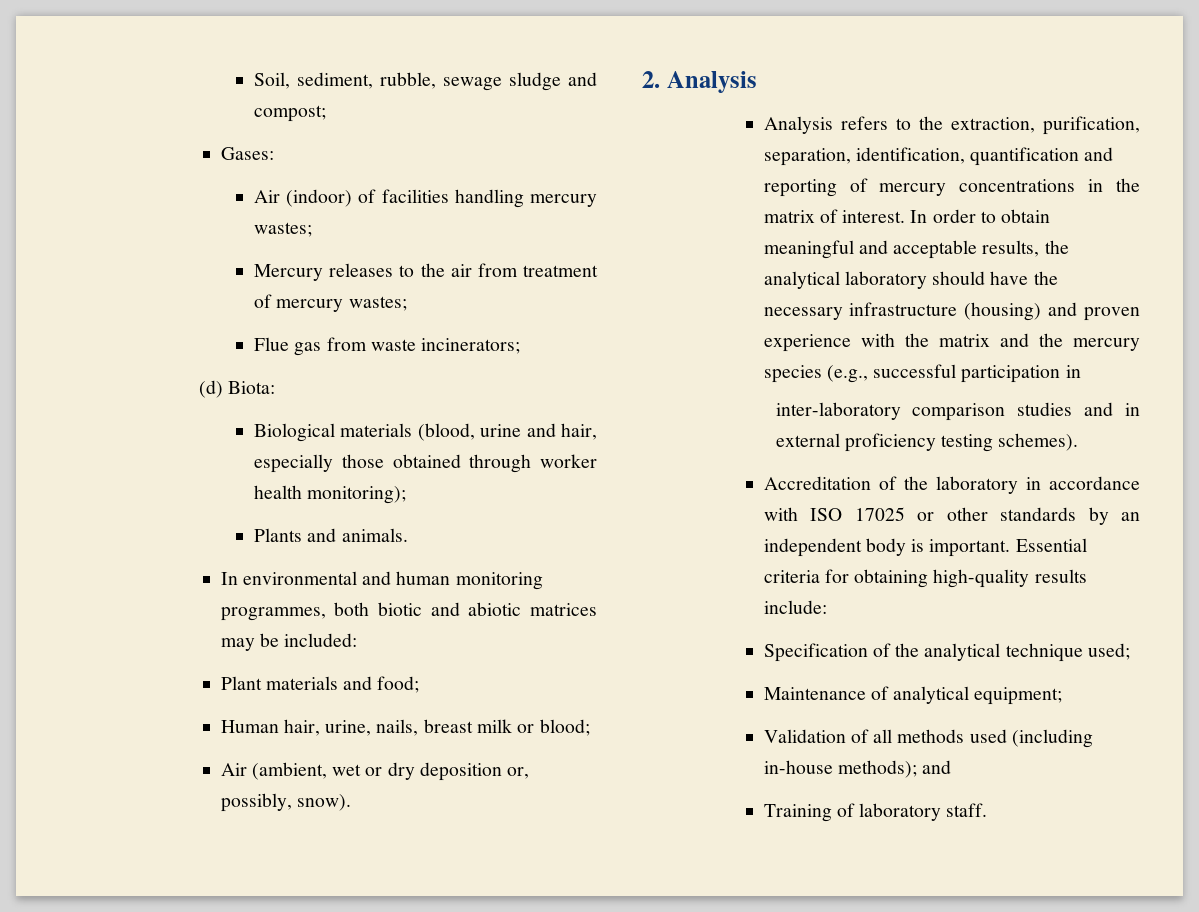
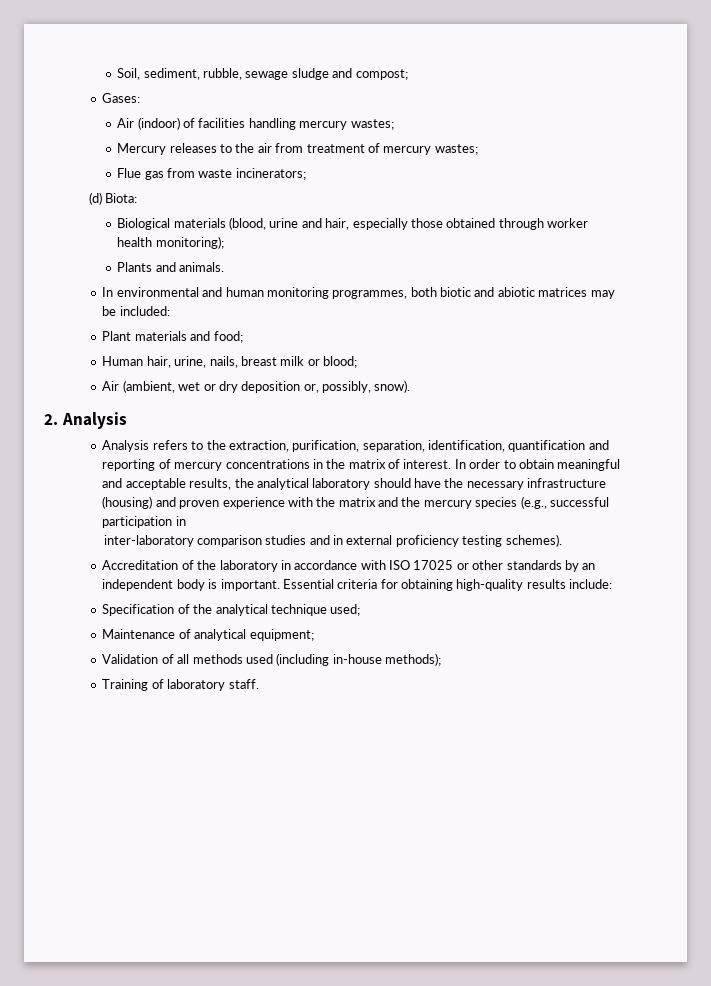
- Validation of all methods used (including in-house methods); and
+ Validation of all methods used (including in-house methods);

